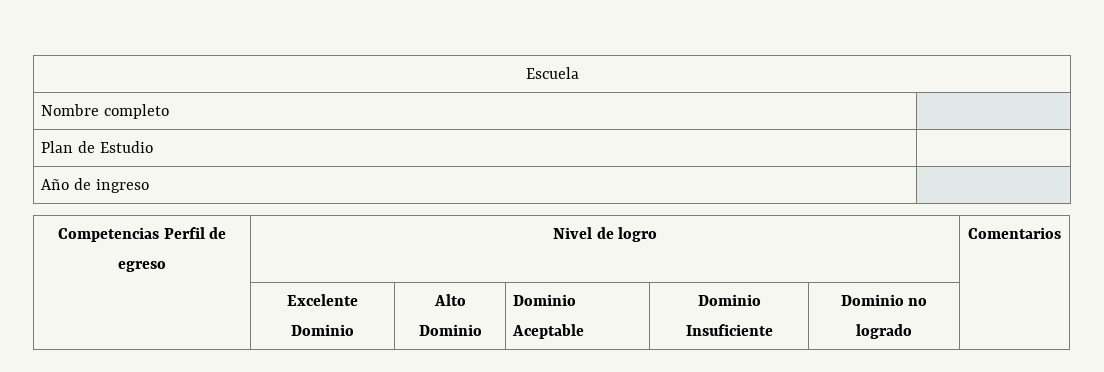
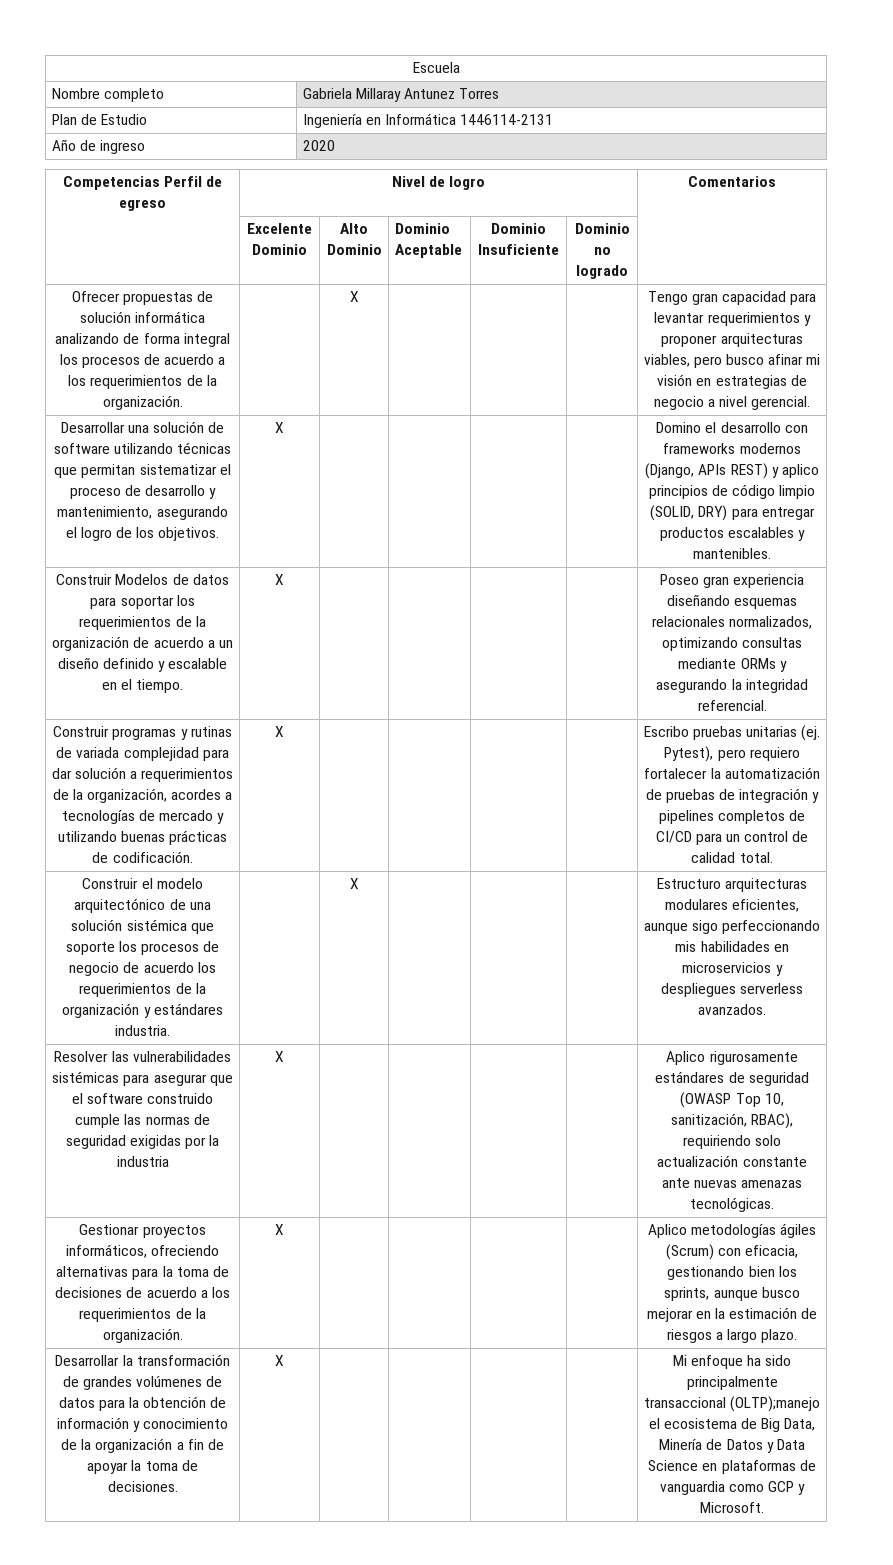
- Nombre completo |
+ Nombre completo | Gabriela Millaray Antunez Torres
- Plan de Estudio |
+ Plan de Estudio | Ingeniería en Informática 1446114-2131
- Año de ingreso |
+ Año de ingreso | 2020
+ Ofrecer propuestas de solución informática analizando de forma integral los procesos de acuerdo a los requerimientos de la organización. | | X | | | | Tengo gran capacidad para levantar requerimientos y proponer arquitecturas viables, pero busco afinar mi visión en estrategias de negocio a nivel gerencial.
+ Desarrollar una solución de software utilizando técnicas que permitan sistematizar el proceso de desarrollo y mantenimiento, asegurando el logro de los objetivos. | X | | | | | Domino el desarrollo con frameworks modernos (Django, APIs REST) y aplico principios de código limpio (SOLID, DRY) para entregar productos escalables y mantenibles.
+ Construir Modelos de datos para soportar los requerimientos de la organización de acuerdo a un diseño definido y escalable en el tiempo. | X | | | | | Poseo gran experiencia diseñando esquemas relacionales normalizados, optimizando consultas mediante ORMs y asegurando la integridad referencial.
+ Construir programas y rutinas de variada complejidad para dar solución a requerimientos de la organización, acordes a tecnologías de mercado y utilizando buenas prácticas de codificación. | X | | | | | Escribo pruebas unitarias (ej. Pytest), pero requiero fortalecer la automatización de pruebas de integración y pipelines completos de CI/CD para un control de calidad total.
+ Construir el modelo arquitectónico de una solución sistémica que soporte los procesos de negocio de acuerdo los requerimientos de la organización y estándares industria. | | X | | | | Estructuro arquitecturas modulares eficientes, aunque sigo perfeccionando mis habilidades en microservicios y despliegues serverless avanzados.
+ Resolver las vulnerabilidades sistémicas para asegurar que el software construido cumple las normas de seguridad exigidas por la industria | X | | | | | Aplico rigurosamente estándares de seguridad (OWASP Top 10, sanitización, RBAC), requiriendo solo actualización constante ante nuevas amenazas tecnológicas.
+ Gestionar proyectos informáticos, ofreciendo alternativas para la toma de decisiones de acuerdo a los requerimientos de la organización. | X | | | | | Aplico metodologías ágiles (Scrum) con eficacia, gestionando bien los sprints, aunque busco mejorar en la estimación de riesgos a largo plazo.
+ Desarrollar la transformación de grandes volúmenes de datos para la obtención de información y conocimiento de la organización a fin de apoyar la toma de decisiones. | X | | | | | Mi enfoque ha sido principalmente transaccional (OLTP);manejo el ecosistema de Big Data, Minería de Datos y Data Science en plataformas de vanguardia como GCP y Microsoft.

